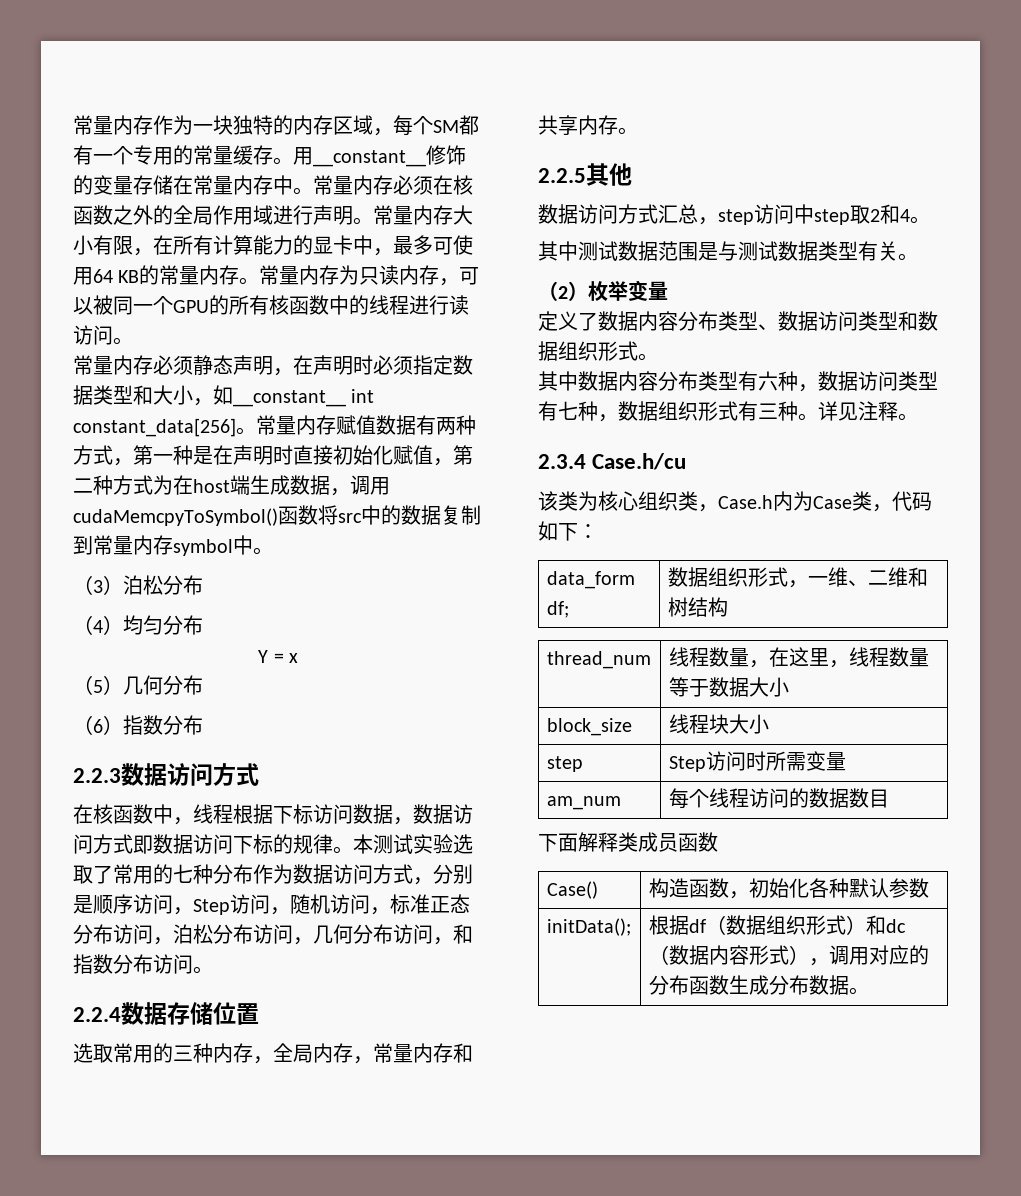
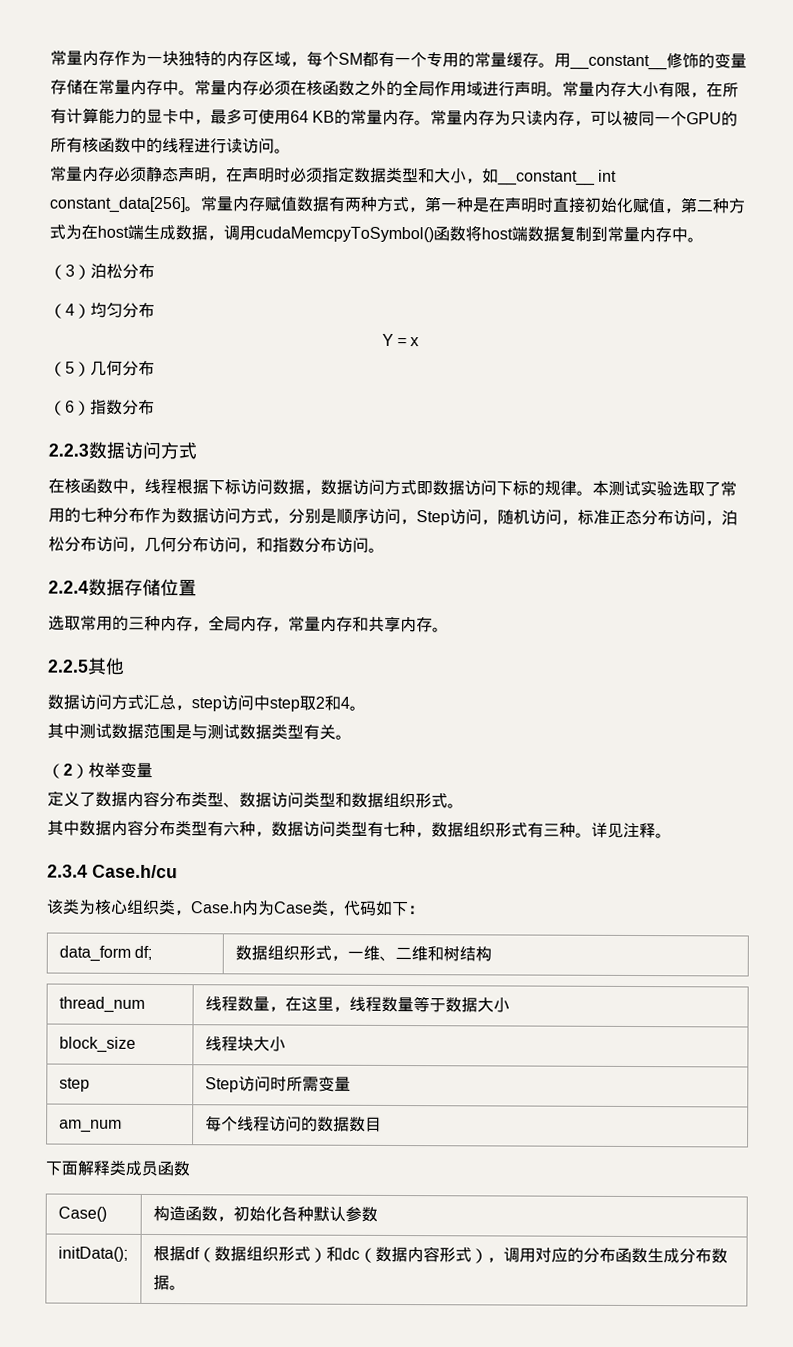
- 常量内存赋值数据有两种方式，第一种是在声明时直接初始化赋值，第二种方式为在host端生成数据，调用cudaMemcpyToSymbol()函数将src中的数据复制到常量内存symbol中。
+ 常量内存赋值数据有两种方式，第一种是在声明时直接初始化赋值，第二种方式为在host端生成数据，调用cudaMemcpyToSymbol()函数将host端数据复制到常量内存中。

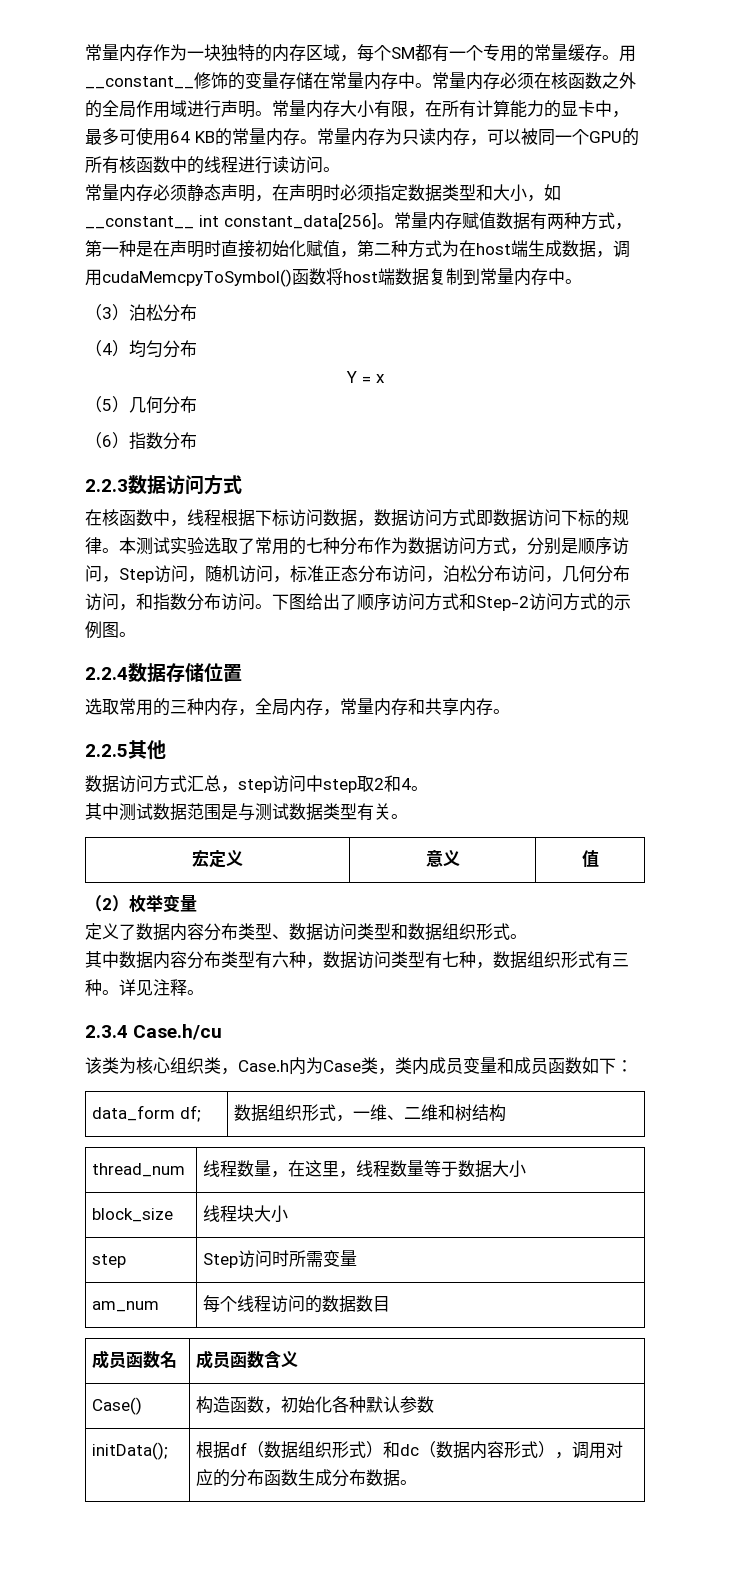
+ 下图给出了顺序访问方式和Step-2访问方式的示例图。
+ 宏定义 | 意义 | 值
- 该类为核心组织类，Case.h内为Case类，代码如下：
+ 该类为核心组织类，Case.h内为Case类，类内成员变量和成员函数如下：
- 下面解释类成员函数
+ 成员函数名 | 成员函数含义

